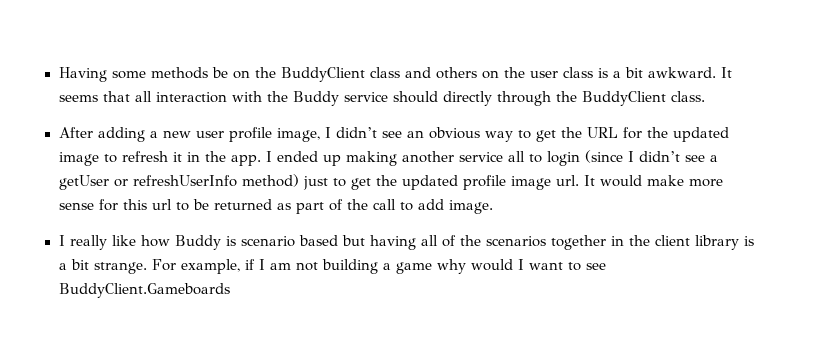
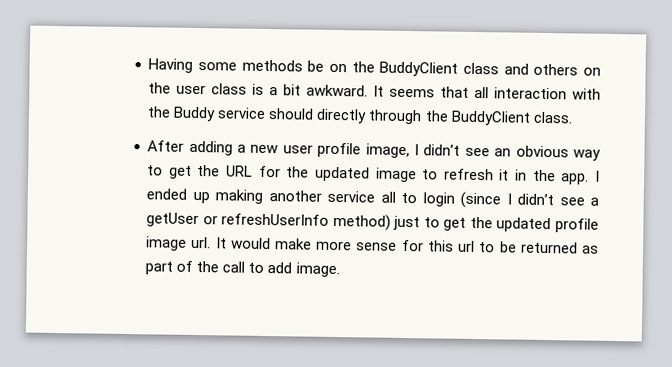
- I really like how Buddy is scenario based but having all of the scenarios together in the client library is a bit strange. For example, if I am not building a game why would I want to see BuddyClient.Gameboards

